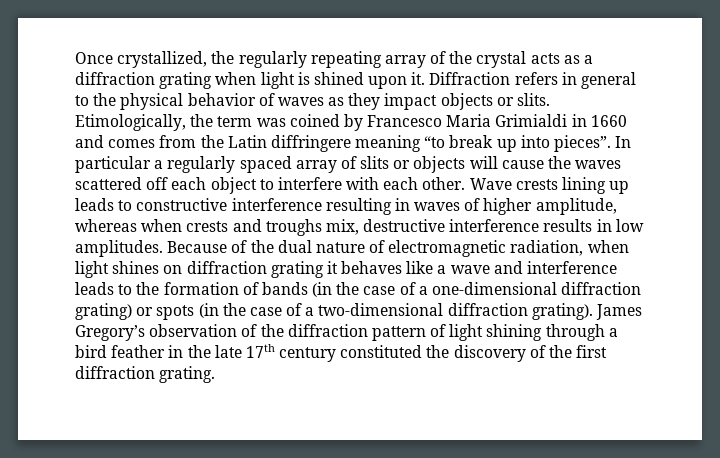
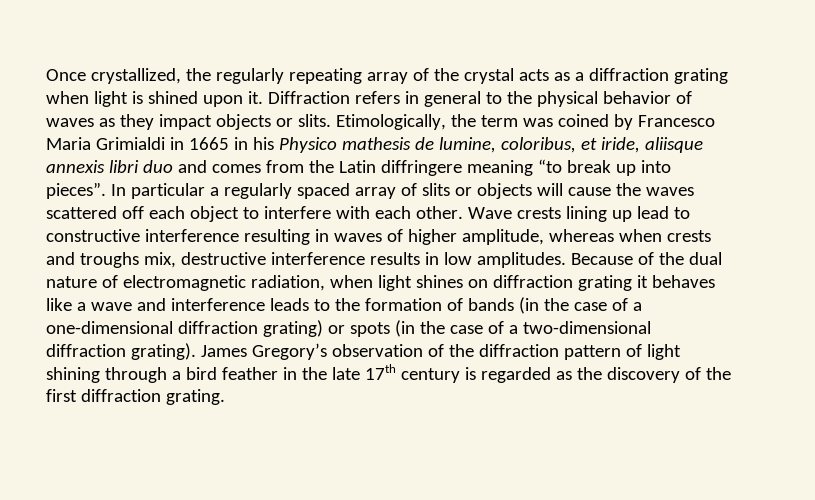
- Etimologically, the term was coined by Francesco Maria Grimialdi in 1660 and comes from the Latin diffringere meaning “to break up into pieces”.
+ Etimologically, the term was coined by Francesco Maria Grimialdi in 1665 in his Physico mathesis de lumine, coloribus, et iride, aliisque annexis libri duo and comes from the Latin diffringere meaning “to break up into pieces”.
- Wave crests lining up leads to constructive interference resulting in waves of higher amplitude, whereas when crests and troughs mix, destructive interference results in low amplitudes.
+ Wave crests lining up lead to constructive interference resulting in waves of higher amplitude, whereas when crests and troughs mix, destructive interference results in low amplitudes.
- James Gregory’s observation of the diffraction pattern of light shining through a bird feather in the late 17th century constituted the discovery of the first diffraction grating.
+ James Gregory’s observation of the diffraction pattern of light shining through a bird feather in the late 17th century is regarded as the discovery of the first diffraction grating.

